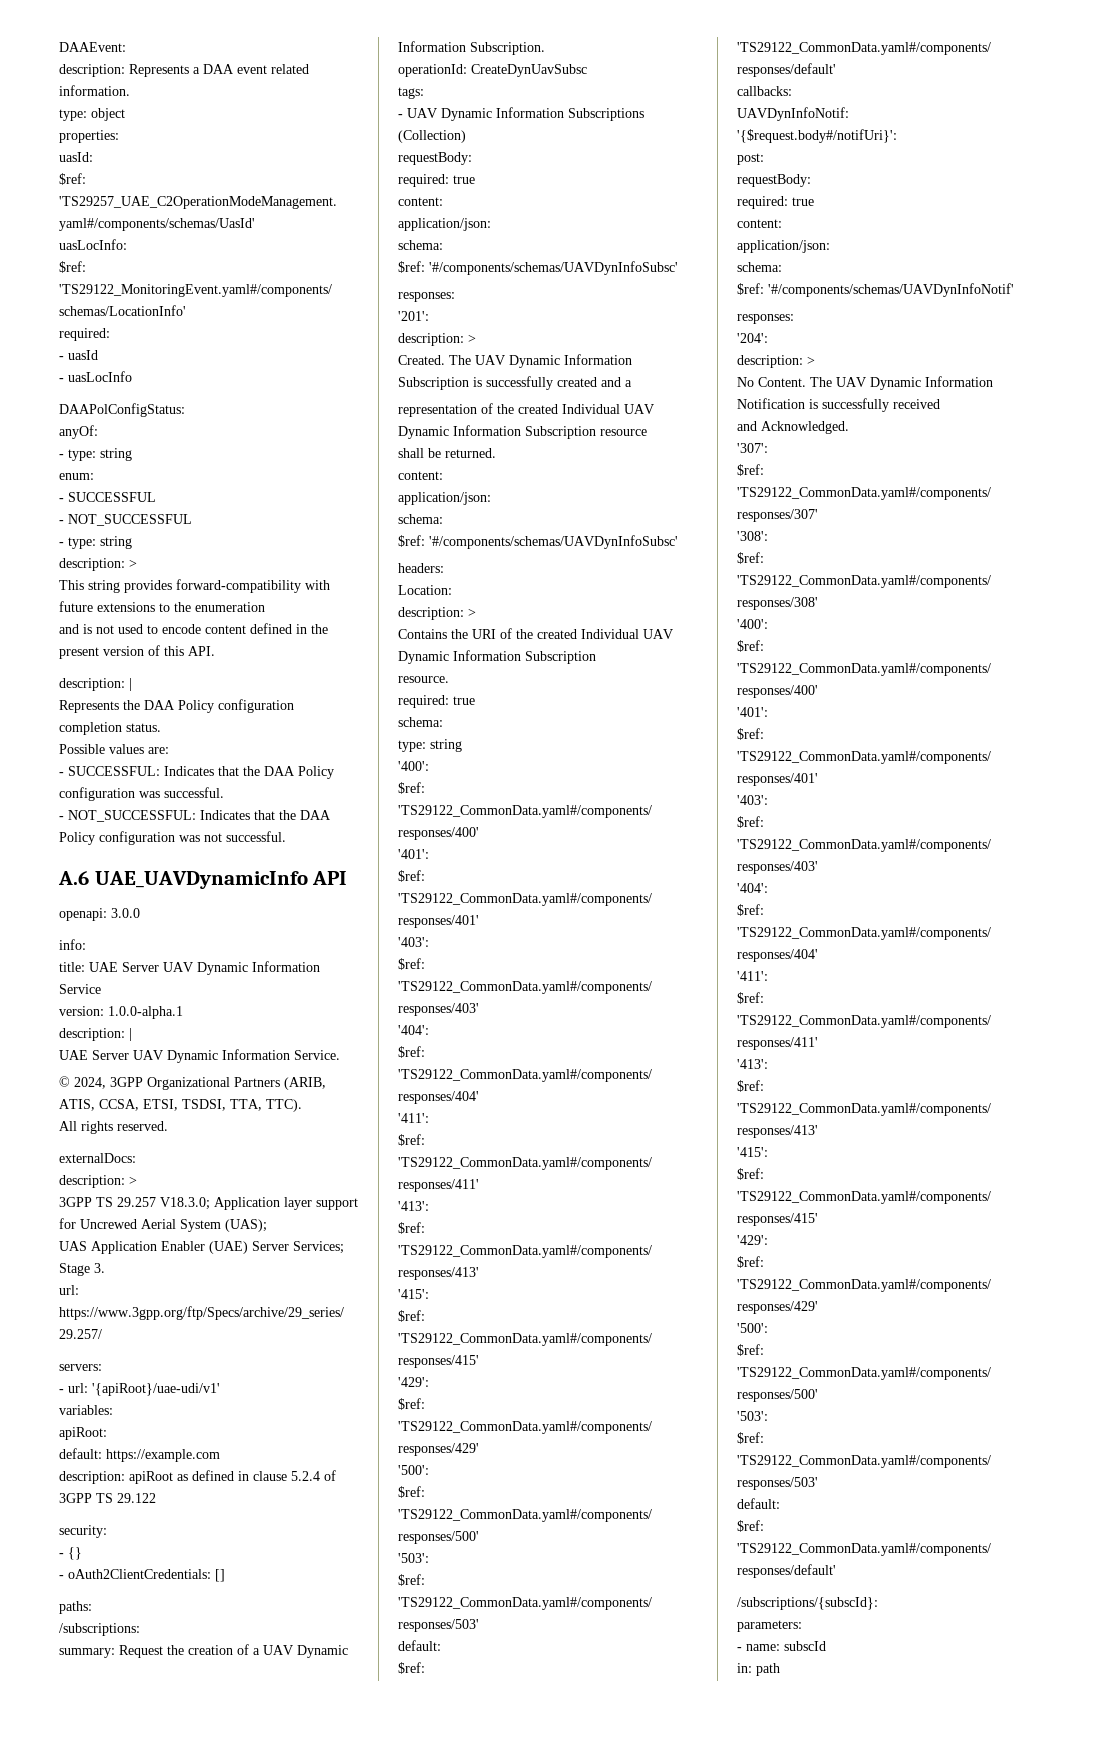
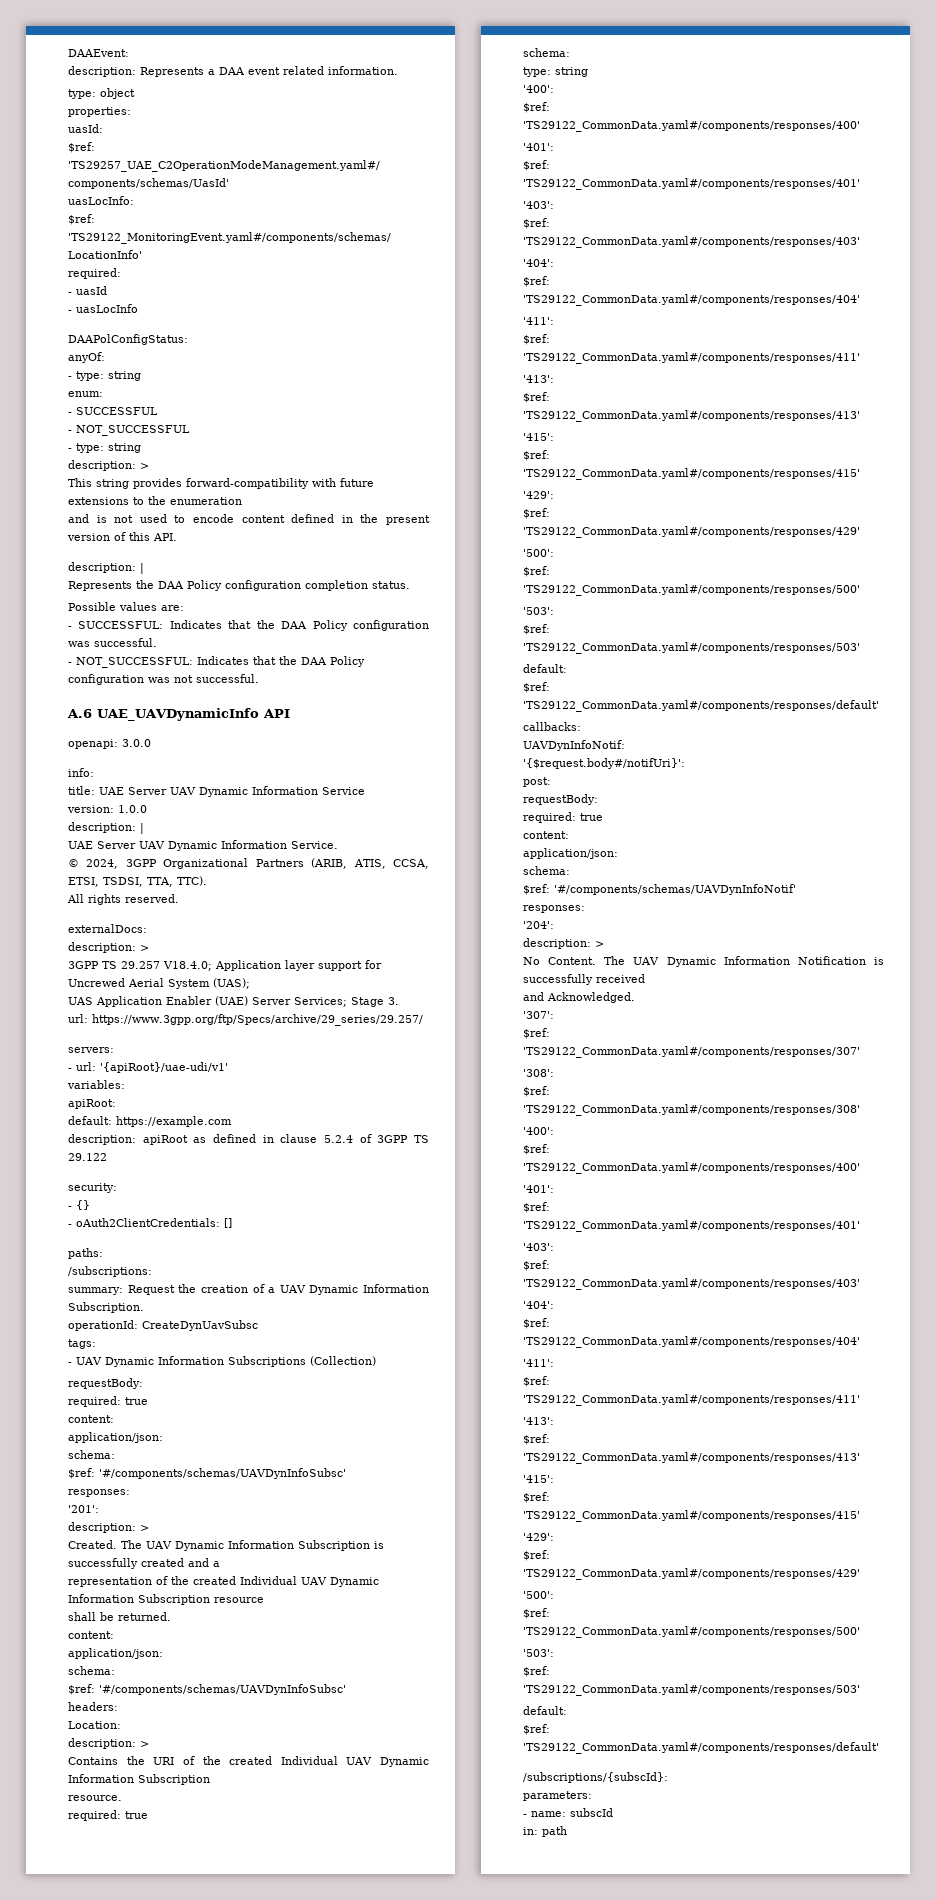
- version: 1.0.0-alpha.1
+ version: 1.0.0
- 3GPP TS 29.257 V18.3.0; Application layer support for Uncrewed Aerial System (UAS);
+ 3GPP TS 29.257 V18.4.0; Application layer support for Uncrewed Aerial System (UAS);

